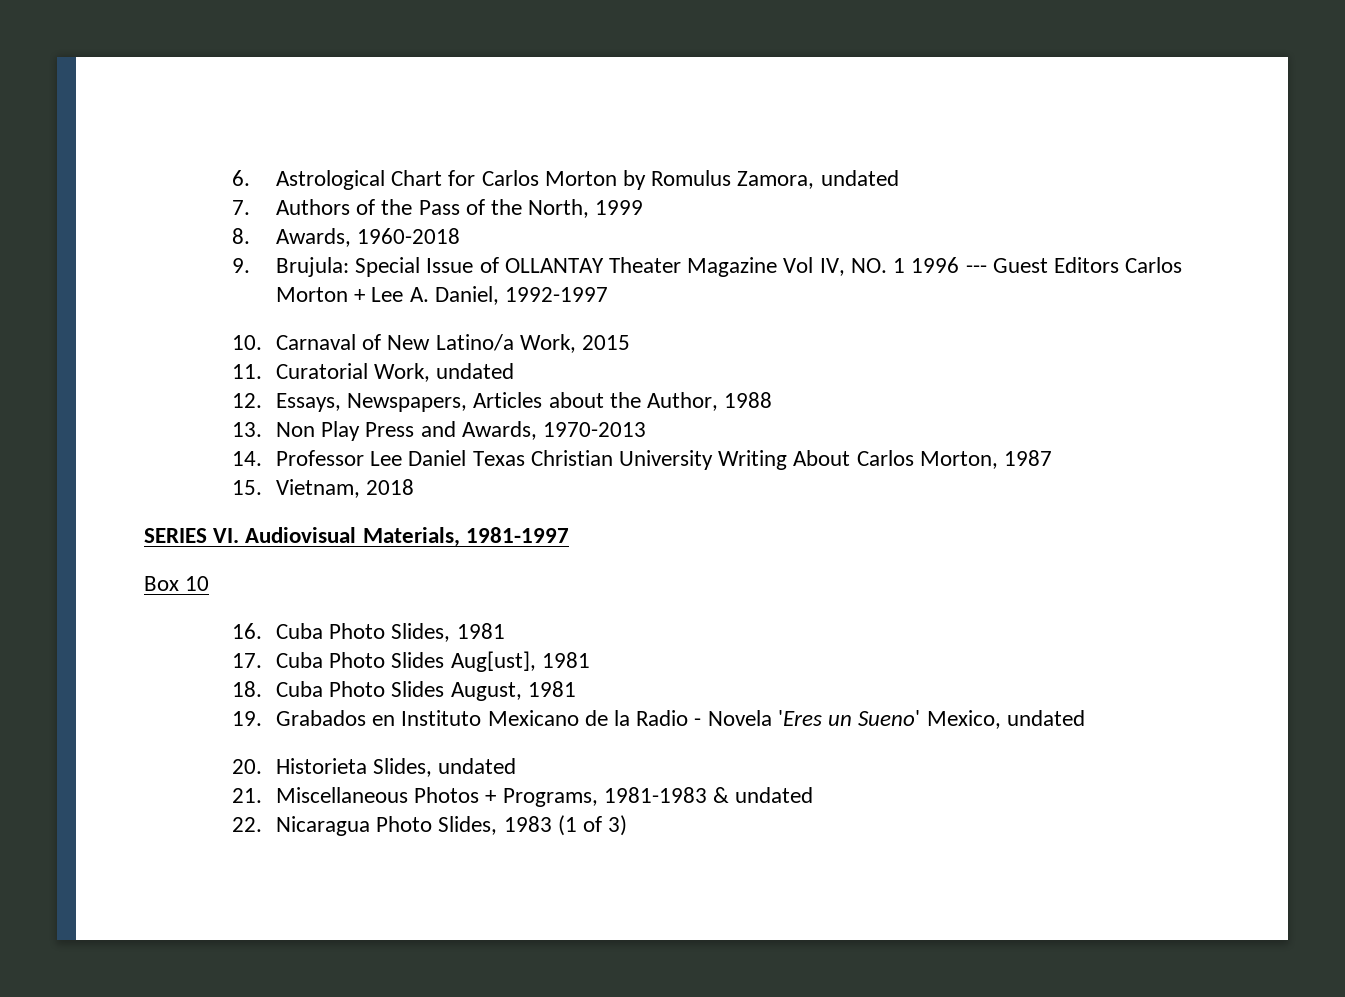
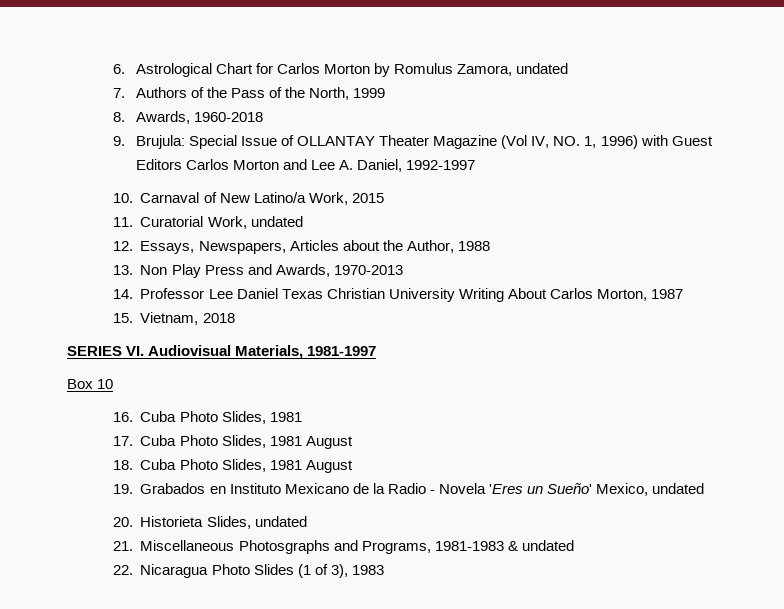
- 9. Brujula: Special Issue of OLLANTAY Theater Magazine Vol IV, NO. 1 1996 --- Guest Editors Carlos Morton + Lee A. Daniel, 1992-1997
+ 9. Brujula: Special Issue of OLLANTAY Theater Magazine (Vol IV, NO. 1, 1996) with Guest Editors Carlos Morton and Lee A. Daniel, 1992-1997
- 17. Cuba Photo Slides Aug[ust], 1981
+ 17. Cuba Photo Slides, 1981 August
- 18. Cuba Photo Slides August, 1981
+ 18. Cuba Photo Slides, 1981 August
- 19. Grabados en Instituto Mexicano de la Radio - Novela 'Eres un Sueno' Mexico, undated
+ 19. Grabados en Instituto Mexicano de la Radio - Novela 'Eres un Sueño' Mexico, undated
- 21. Miscellaneous Photos + Programs, 1981-1983 & undated
+ 21. Miscellaneous Photosgraphs and Programs, 1981-1983 & undated
- 22. Nicaragua Photo Slides, 1983 (1 of 3)
+ 22. Nicaragua Photo Slides (1 of 3), 1983

